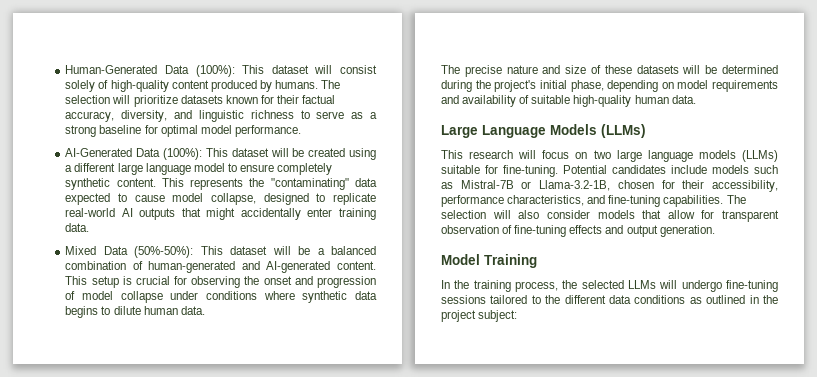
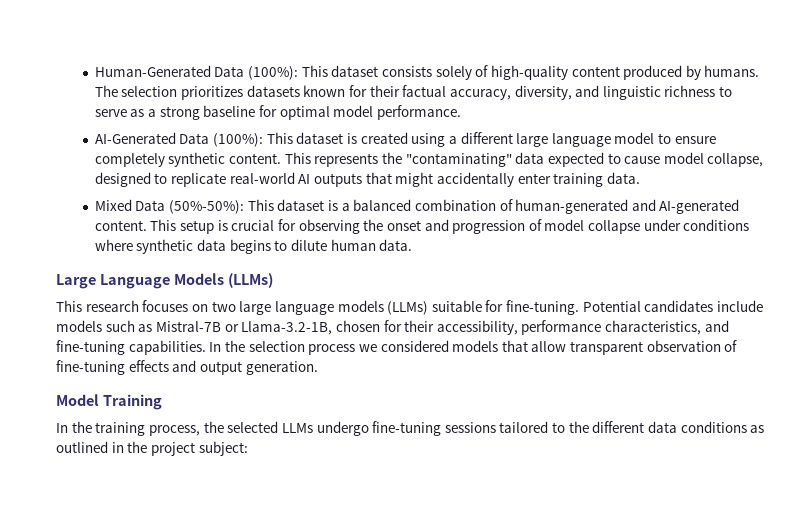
- Human-Generated Data (100%): This dataset will consist solely of high-quality content produced by humans.
+ Human-Generated Data (100%): This dataset consists solely of high-quality content produced by humans.
- The selection will prioritize datasets known for their factual accuracy, diversity, and linguistic richness to serve as a strong baseline for optimal model performance.
+ The selection prioritizes datasets known for their factual accuracy, diversity, and linguistic richness to serve as a strong baseline for optimal model performance.
- AI-Generated Data (100%): This dataset will be created using a different large language model to ensure completely synthetic content.
+ AI-Generated Data (100%): This dataset is created using a different large language model to ensure completely synthetic content.
- Mixed Data (50%-50%): This dataset will be a balanced combination of human-generated and AI-generated content.
+ Mixed Data (50%-50%): This dataset is a balanced combination of human-generated and AI-generated content.
- The precise nature and size of these datasets will be determined during the project's initial phase, depending on model requirements and availability of suitable high-quality human data.
- This research will focus on two large language models (LLMs) suitable for fine-tuning.
+ This research focuses on two large language models (LLMs) suitable for fine-tuning.
- The selection will also consider models that allow for transparent observation of fine-tuning effects and output generation.
+ In the selection process we considered models that allow transparent observation of fine-tuning effects and output generation.
- In the training process, the selected LLMs will undergo fine-tuning sessions tailored to the different data conditions as outlined in the project subject:
+ In the training process, the selected LLMs undergo fine-tuning sessions tailored to the different data conditions as outlined in the project subject:

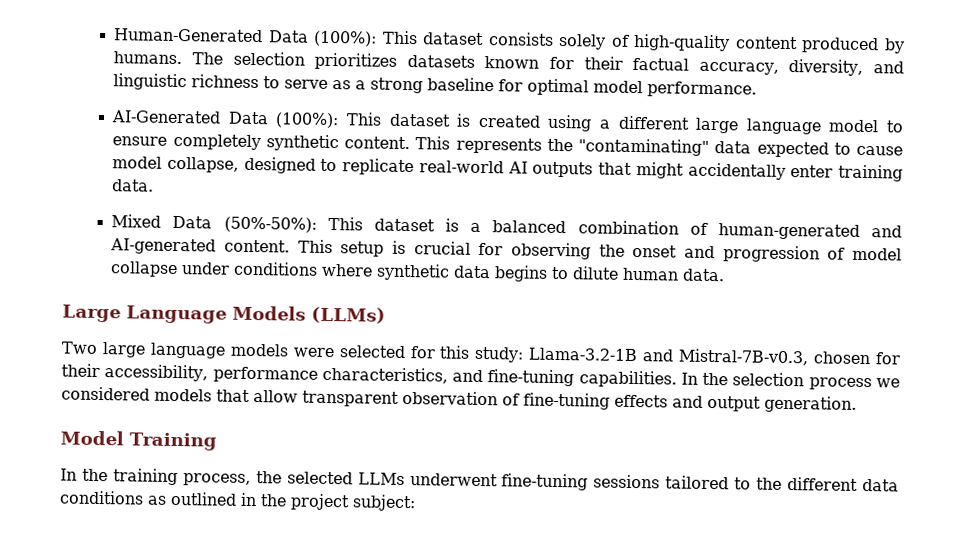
- This research focuses on two large language models (LLMs) suitable for fine-tuning. Potential candidates include models such as Mistral-7B or Llama-3.2-1B, chosen for their accessibility, performance characteristics, and fine-tuning capabilities.
+ Two large language models were selected for this study: Llama-3.2-1B and Mistral-7B-v0.3, chosen for their accessibility, performance characteristics, and fine-tuning capabilities.
- In the training process, the selected LLMs undergo fine-tuning sessions tailored to the different data conditions as outlined in the project subject:
+ In the training process, the selected LLMs underwent fine-tuning sessions tailored to the different data conditions as outlined in the project subject:

